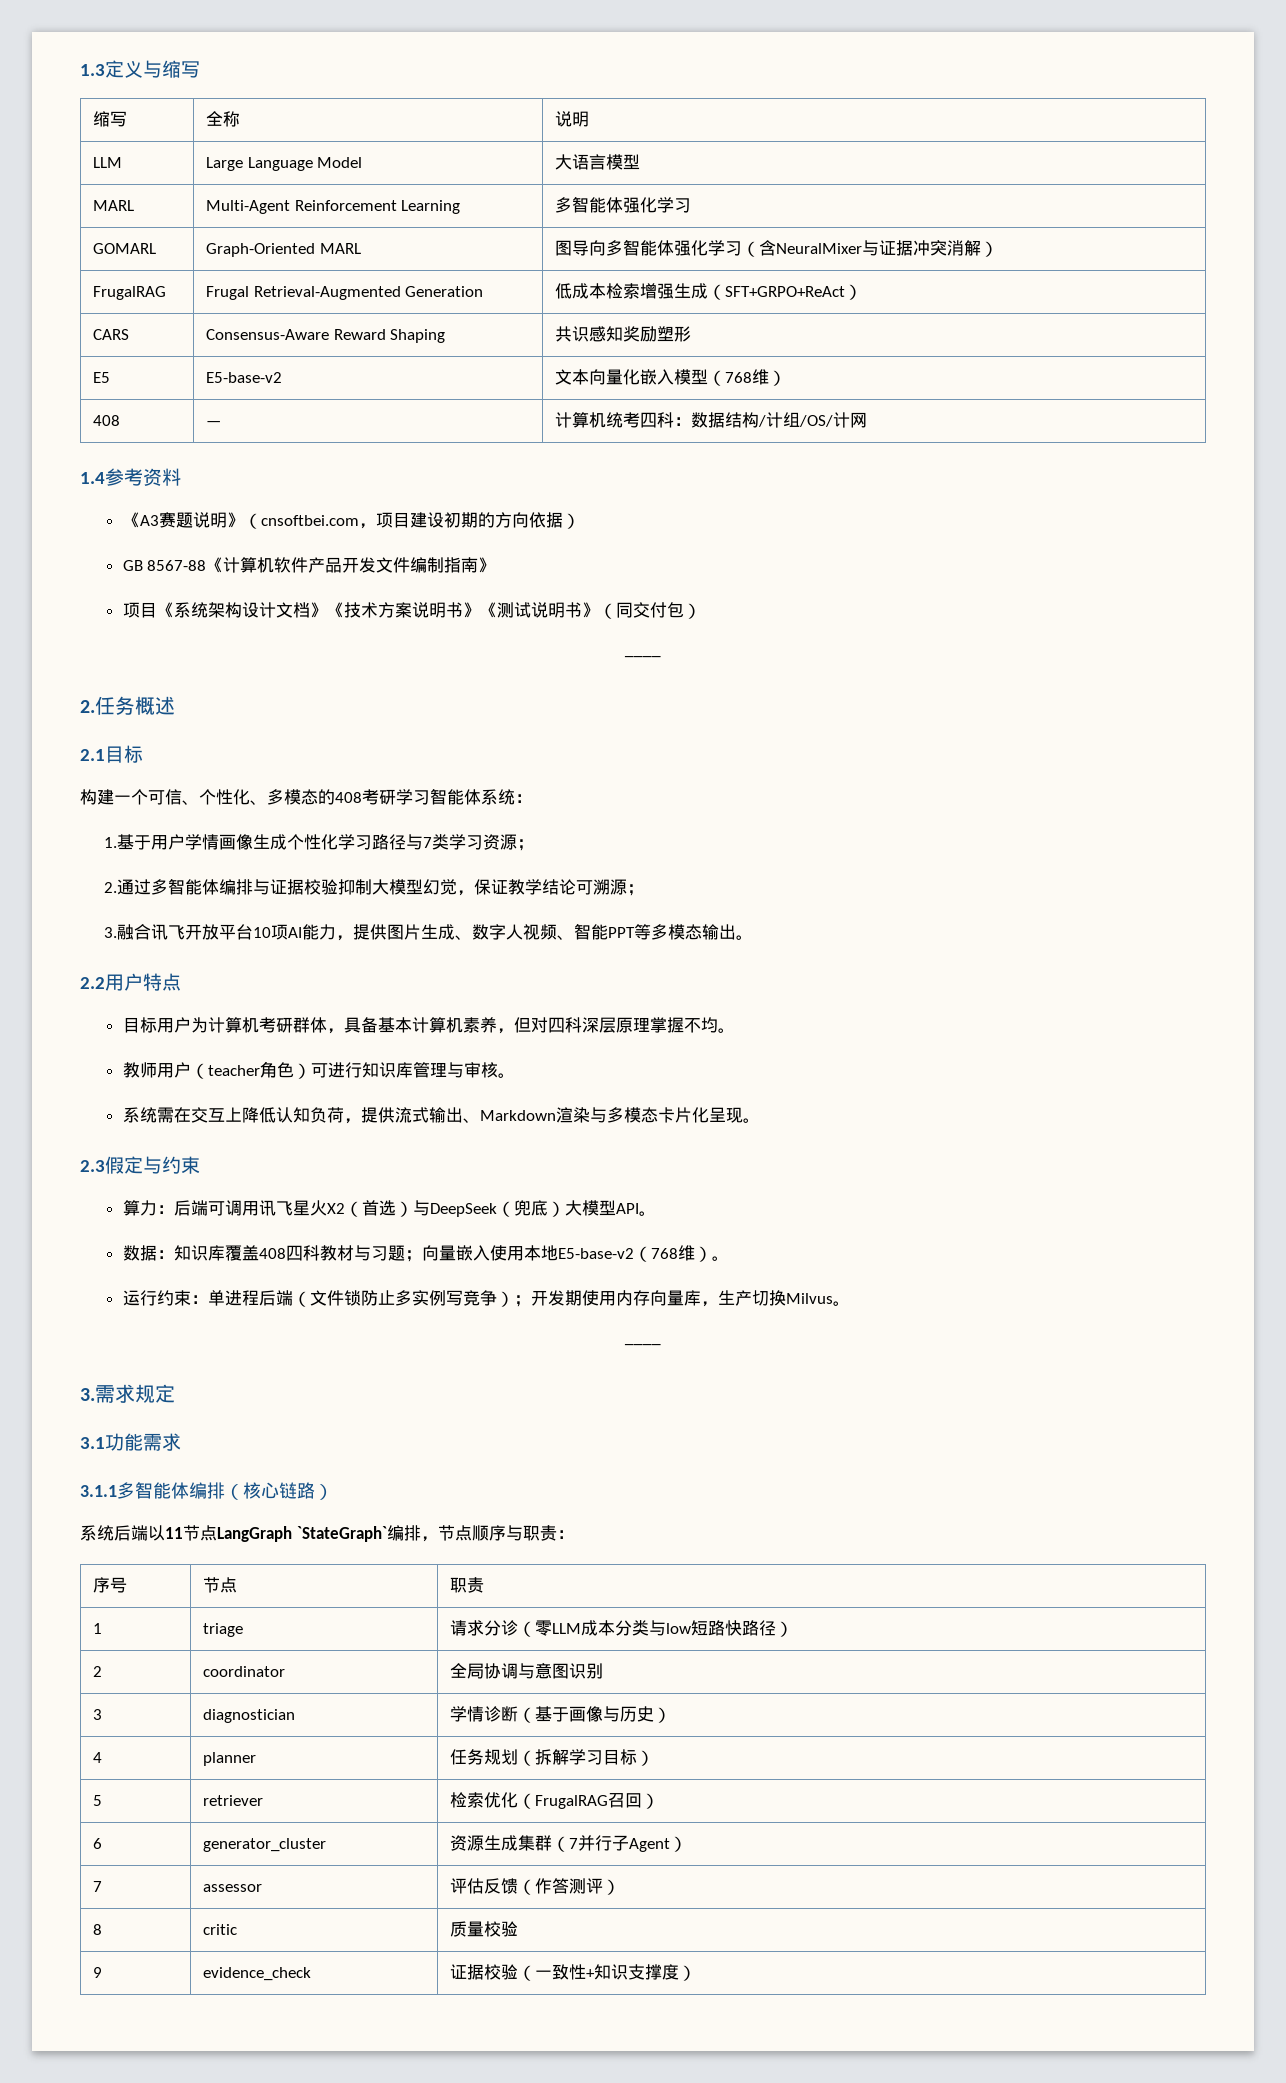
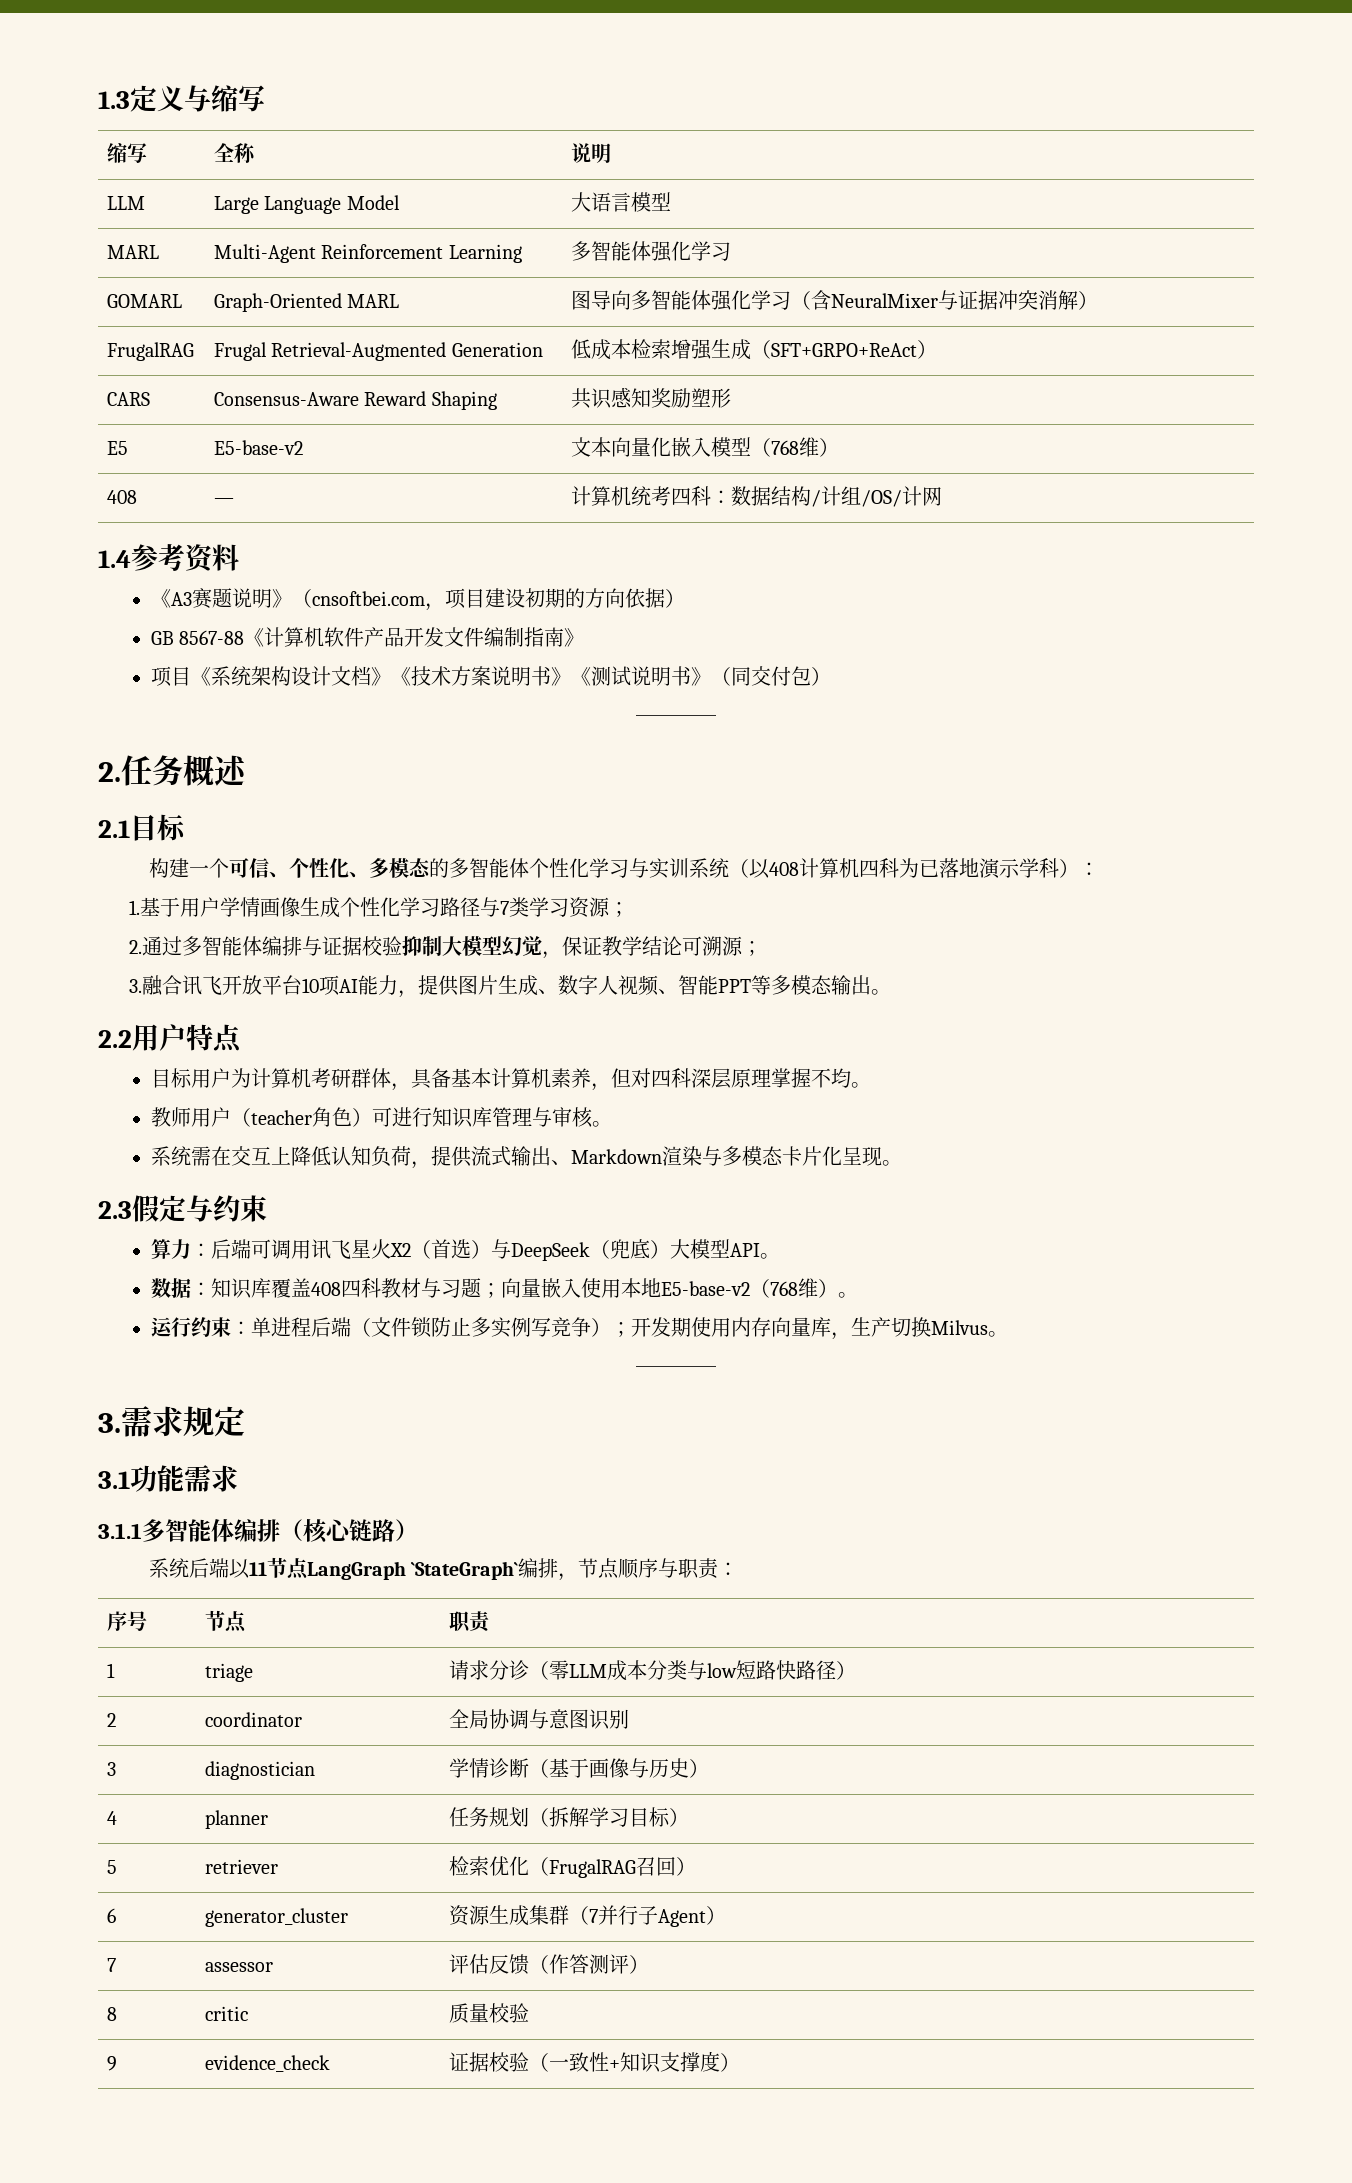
- 构建一个可信、个性化、多模态的408考研学习智能体系统：
+ 构建一个可信、个性化、多模态的多智能体个性化学习与实训系统（以408计算机四科为已落地演示学科）：

